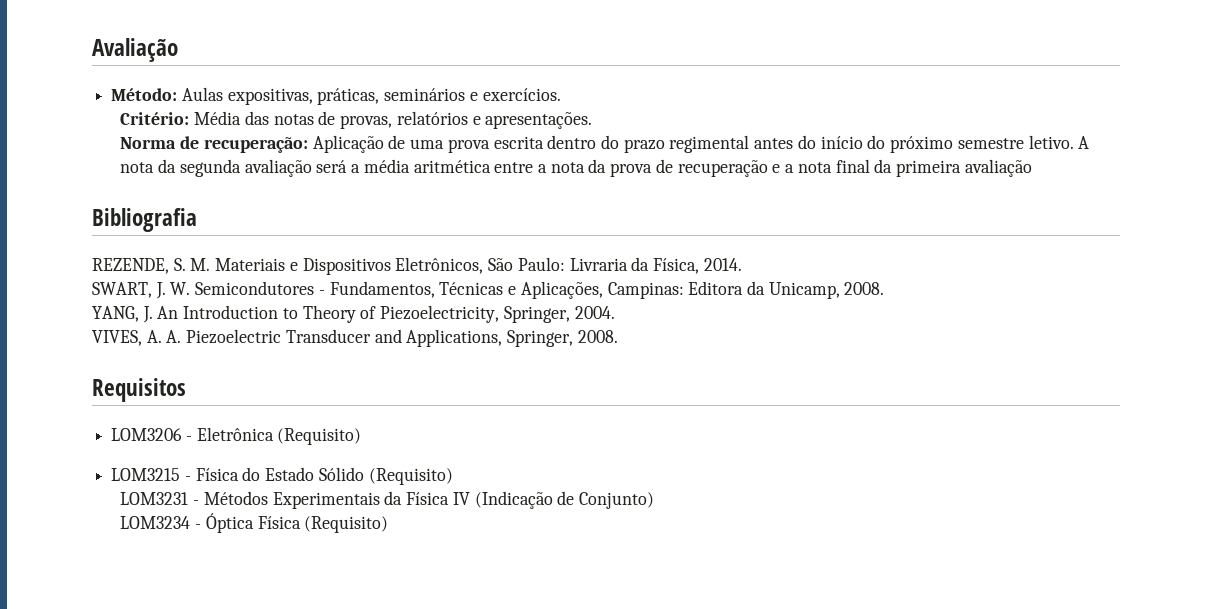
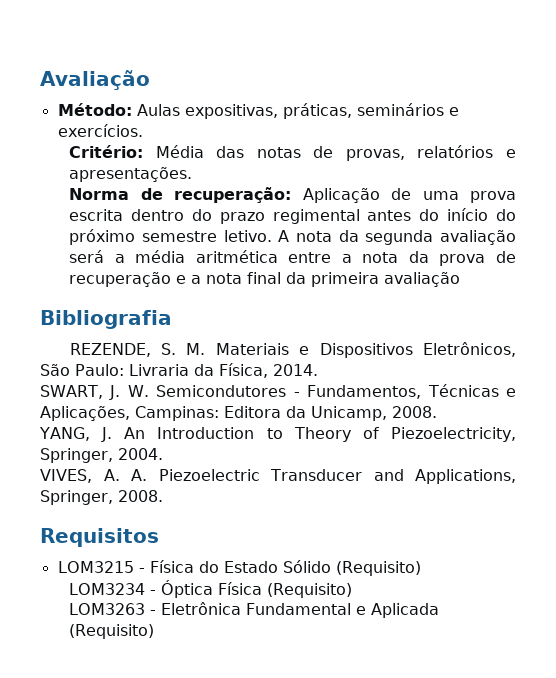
- LOM3206 - Eletrônica (Requisito)
- LOM3231 - Métodos Experimentais da Física IV (Indicação de Conjunto)
+ LOM3263 - Eletrônica Fundamental e Aplicada (Requisito)

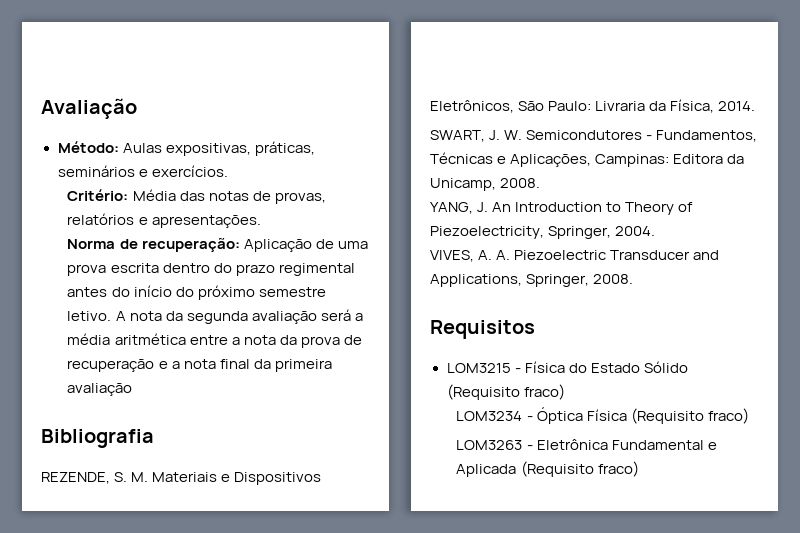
- LOM3215 - Física do Estado Sólido (Requisito)
+ LOM3215 - Física do Estado Sólido (Requisito fraco)
- LOM3234 - Óptica Física (Requisito)
+ LOM3234 - Óptica Física (Requisito fraco)
- LOM3263 - Eletrônica Fundamental e Aplicada (Requisito)
+ LOM3263 - Eletrônica Fundamental e Aplicada (Requisito fraco)

